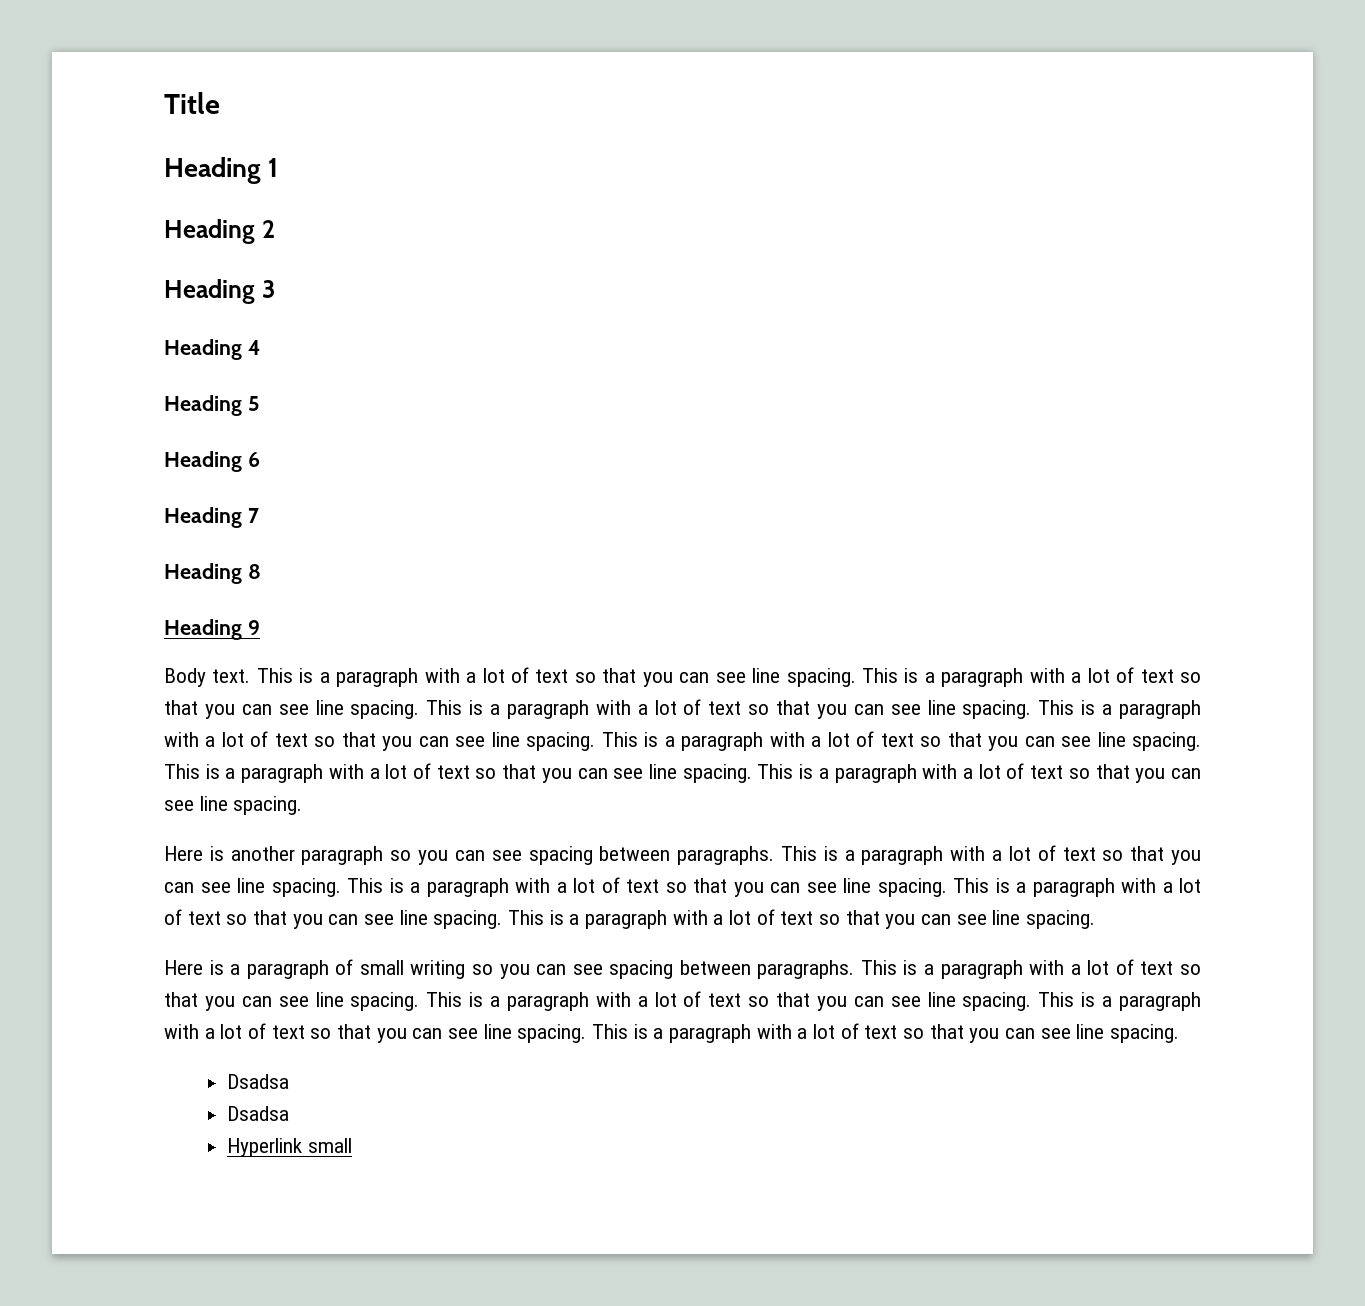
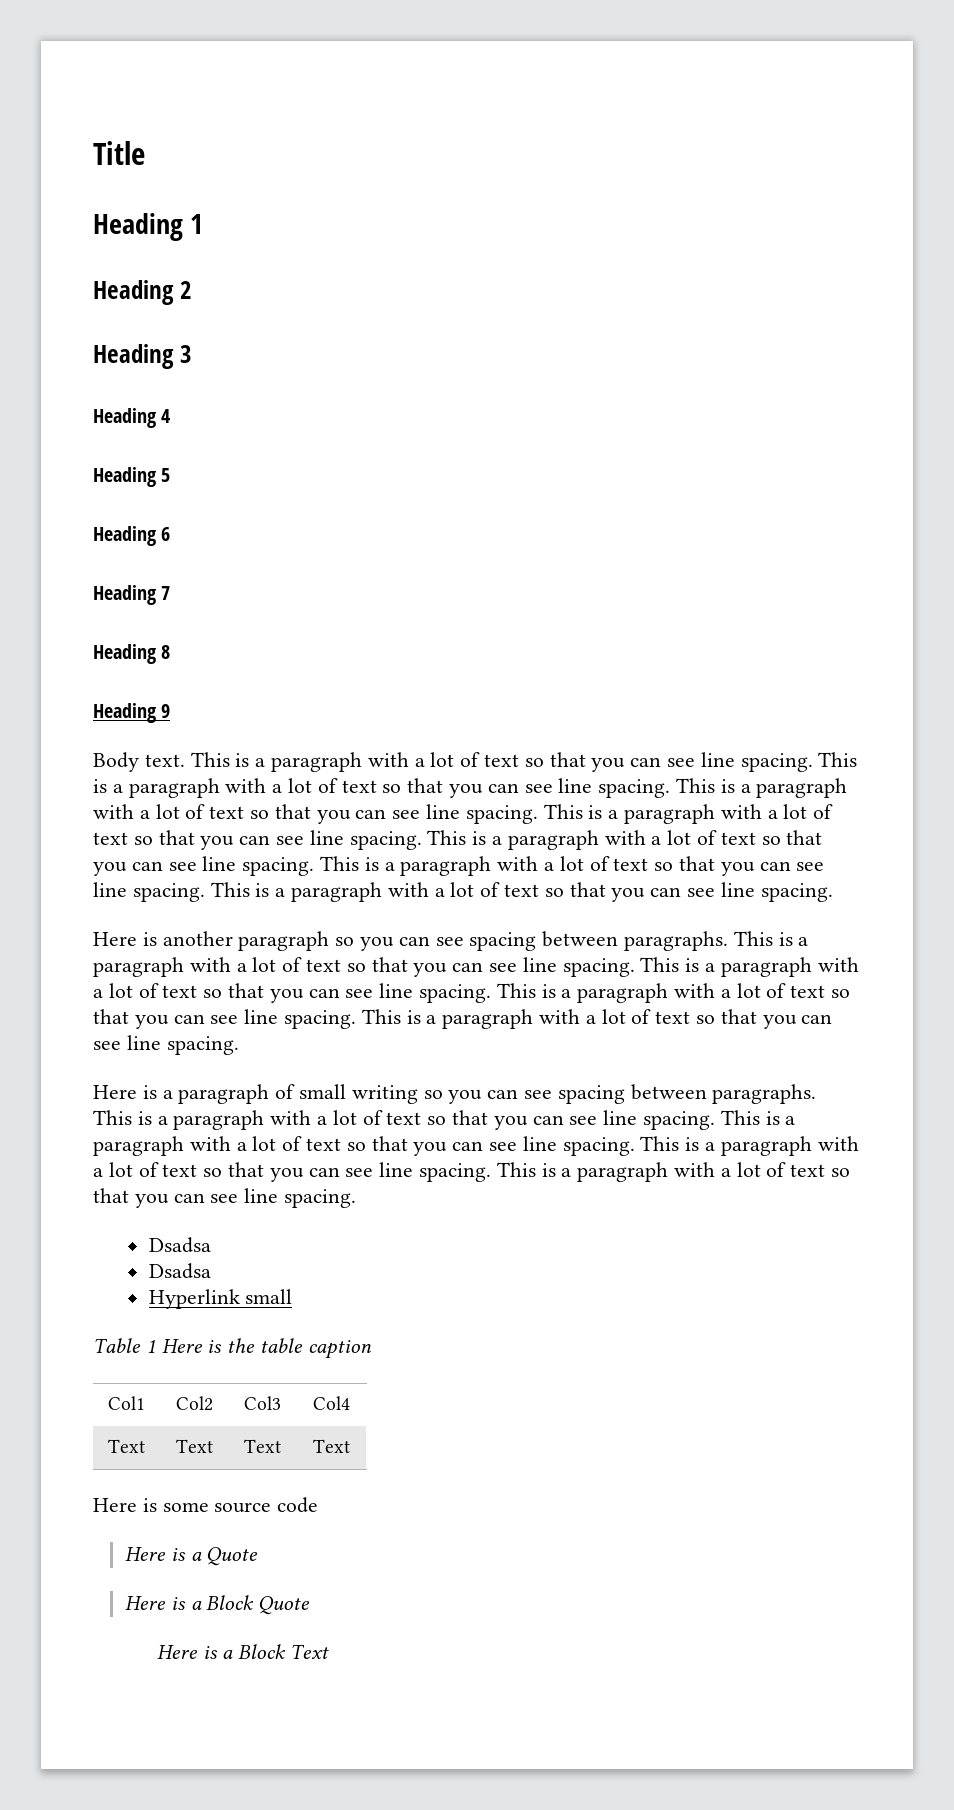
+ Table 1 Here is the table caption
+ Col1 | Col2 | Col3 | Col4
+ Text | Text | Text | Text
+ Here is some source code
+ Here is a Quote
+ Here is a Block Quote
+ Here is a Block Text

